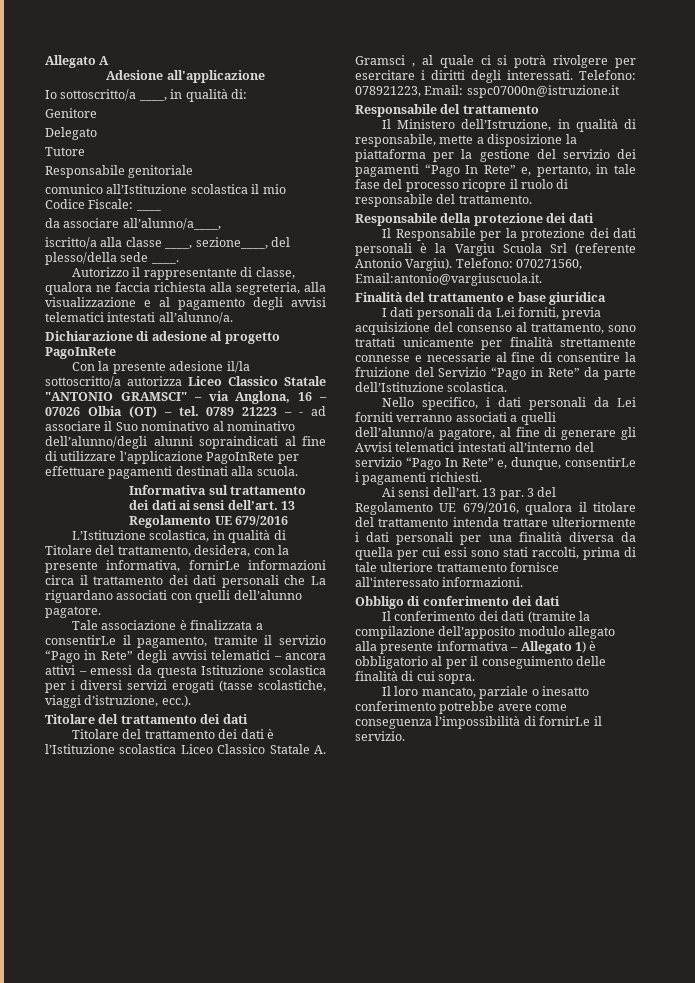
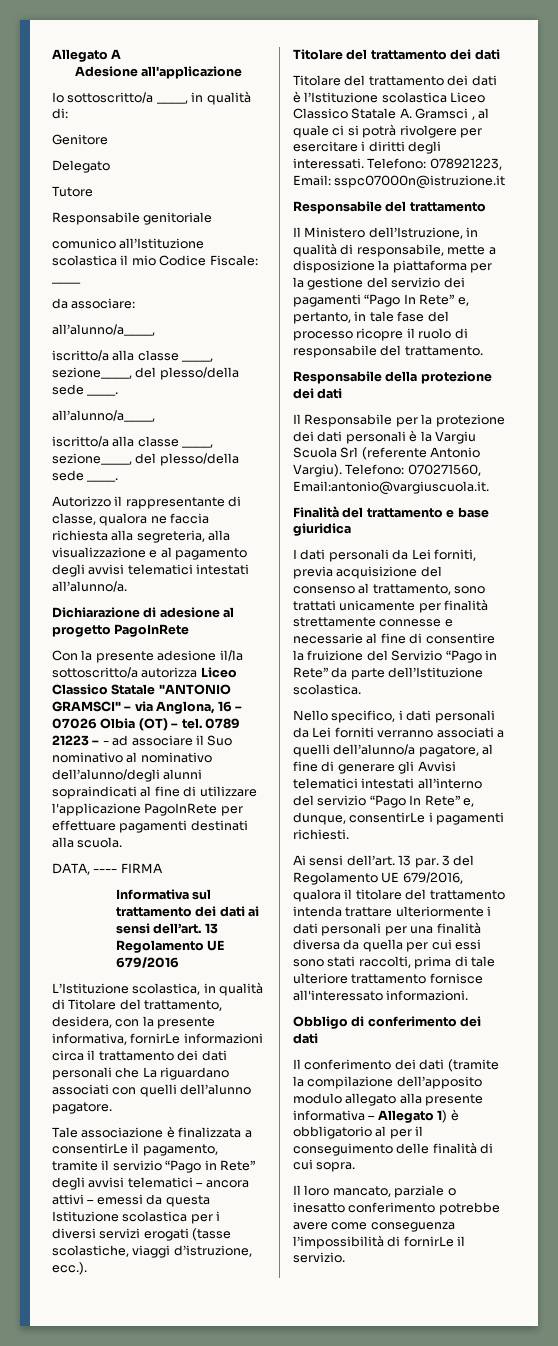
- da associare all’alunno/a____,
+ da associare:
+ all’alunno/a____,
+ iscritto/a alla classe ____, sezione____, del plesso/della sede ____.
+ all’alunno/a____,
+ DATA, ---- FIRMA

